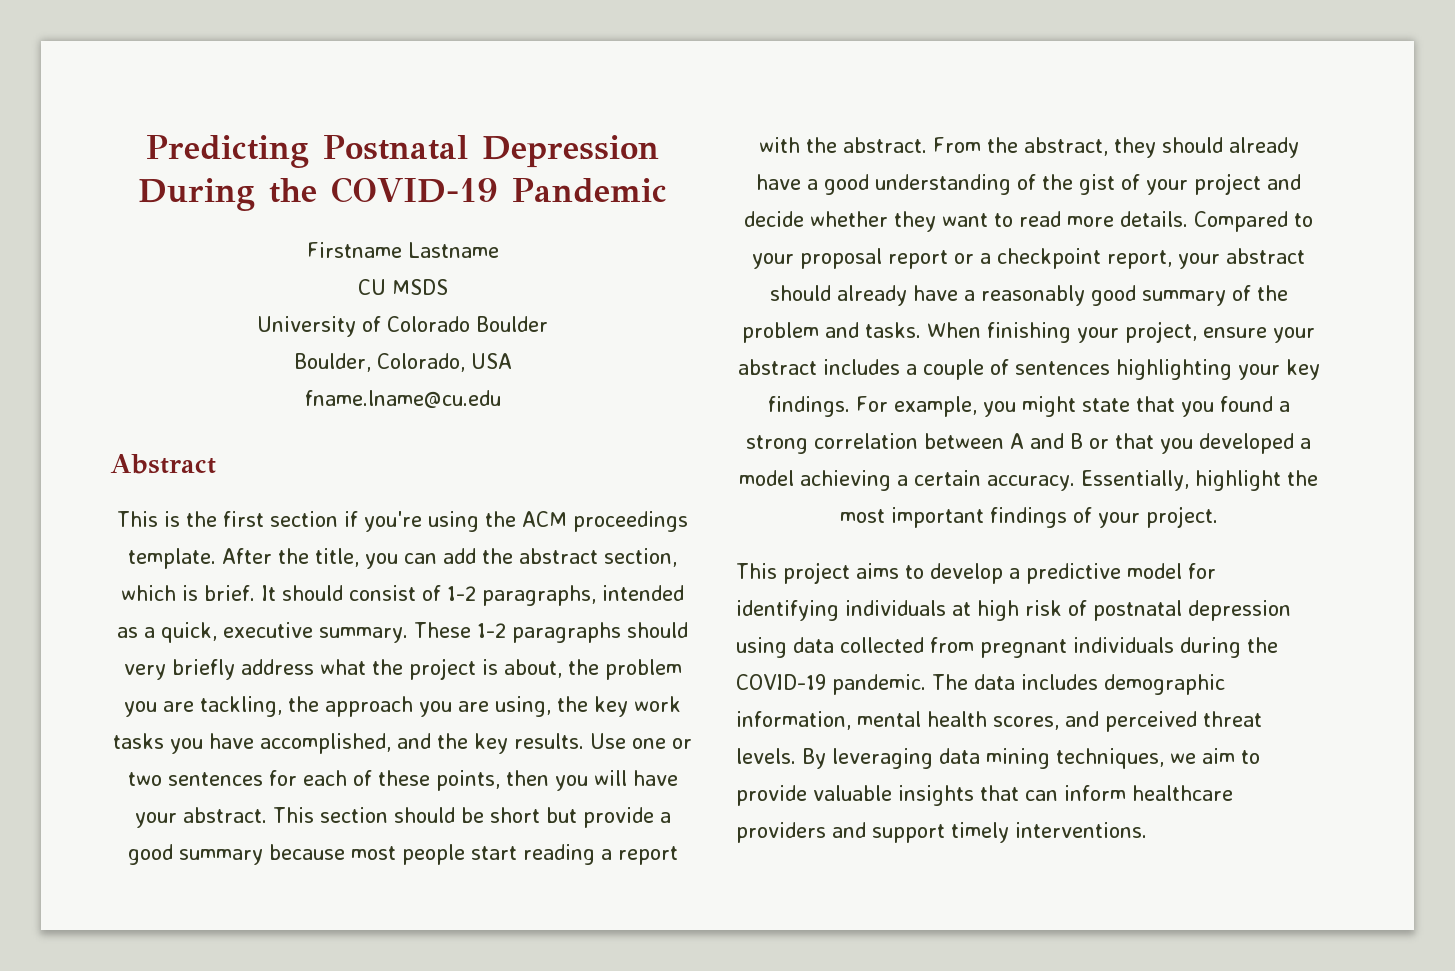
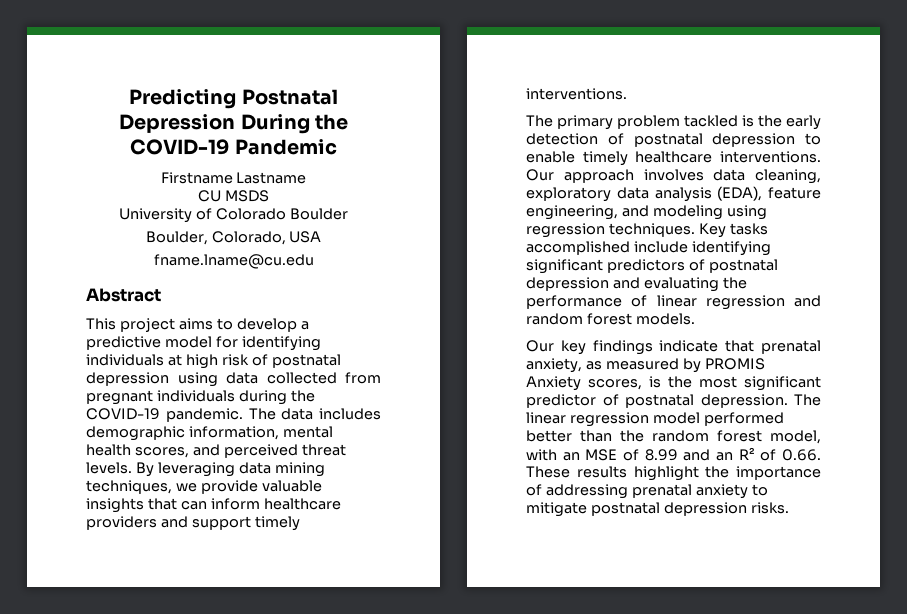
- This is the first section if you're using the ACM proceedings template. After the title, you can add the abstract section, which is brief. It should consist of 1-2 paragraphs, intended as a quick, executive summary. These 1-2 paragraphs should very briefly address what the project is about, the problem you are tackling, the approach you are using, the key work tasks you have accomplished, and the key results. Use one or two sentences for each of these points, then you will have your abstract. This section should be short but provide a good summary because most people start reading a report with the abstract. From the abstract, they should already have a good understanding of the gist of your project and decide whether they want to read more details. Compared to your proposal report or a checkpoint report, your abstract should already have a reasonably good summary of the problem and tasks. When finishing your project, ensure your abstract includes a couple of sentences highlighting your key findings. For example, you might state that you found a strong correlation between A and B or that you developed a model achieving a certain accuracy. Essentially, highlight the most important findings of your project.
- By leveraging data mining techniques, we aim to provide valuable insights that can inform healthcare providers and support timely interventions.
+ By leveraging data mining techniques, we provide valuable insights that can inform healthcare providers and support timely interventions.
+ The primary problem tackled is the early detection of postnatal depression to enable timely healthcare interventions. Our approach involves data cleaning, exploratory data analysis (EDA), feature engineering, and modeling using regression techniques. Key tasks accomplished include identifying significant predictors of postnatal depression and evaluating the performance of linear regression and random forest models.
+ Our key findings indicate that prenatal anxiety, as measured by PROMIS Anxiety scores, is the most significant predictor of postnatal depression. The linear regression model performed better than the random forest model, with an MSE of 8.99 and an R² of 0.66. These results highlight the importance of addressing prenatal anxiety to mitigate postnatal depression risks.

